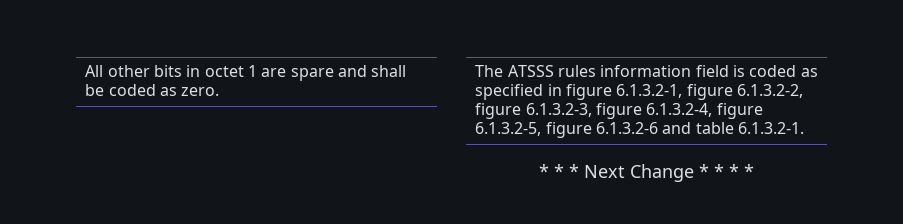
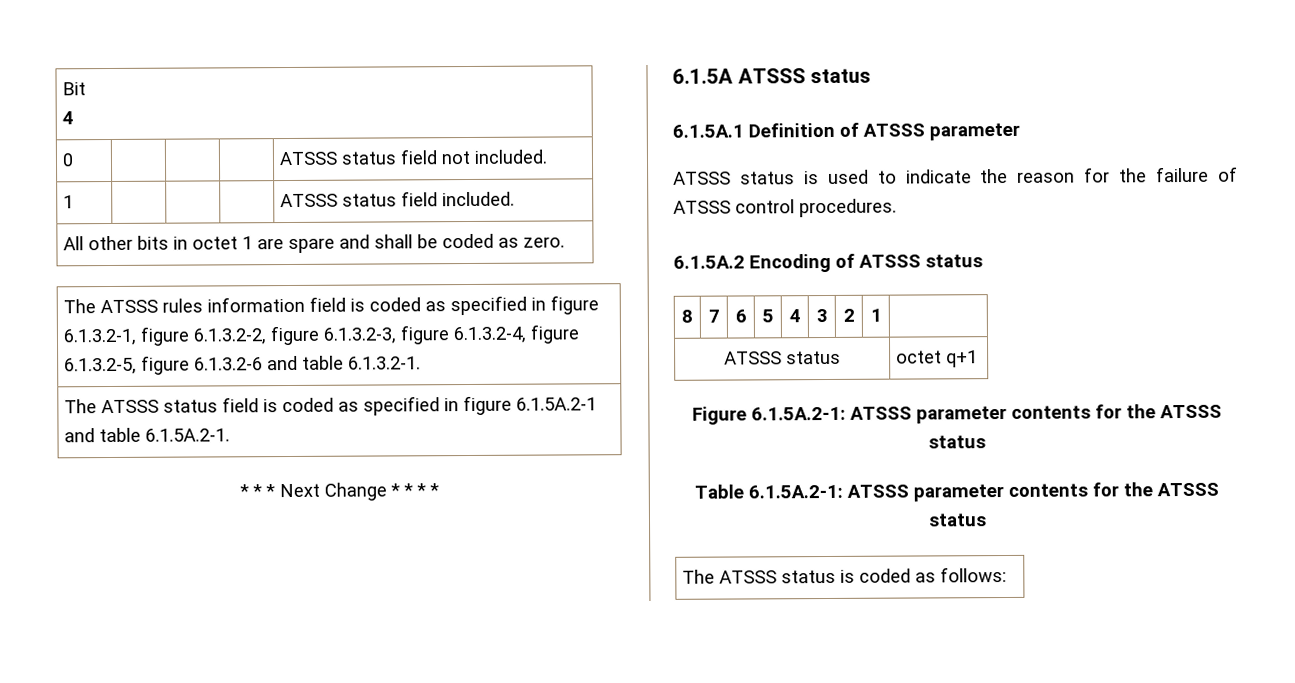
+ Bit
+ 4
+ 0 | | | | ATSSS status field not included.
+ 1 | | | | ATSSS status field included.
+ The ATSSS status field is coded as specified in figure 6.1.5A.2-1 and table 6.1.5A.2-1.
+ 6.1.5A ATSSS status
+ 6.1.5A.1 Definition of ATSSS parameter
+ ATSSS status is used to indicate the reason for the failure of ATSSS control procedures.
+ 6.1.5A.2 Encoding of ATSSS status
+ 8 | 7 | 6 | 5 | 4 | 3 | 2 | 1 |
+ ATSSS status | octet q+1
+ Figure 6.1.5A.2-1: ATSSS parameter contents for the ATSSS status
+ Table 6.1.5A.2-1: ATSSS parameter contents for the ATSSS status
+ The ATSSS status is coded as follows:

